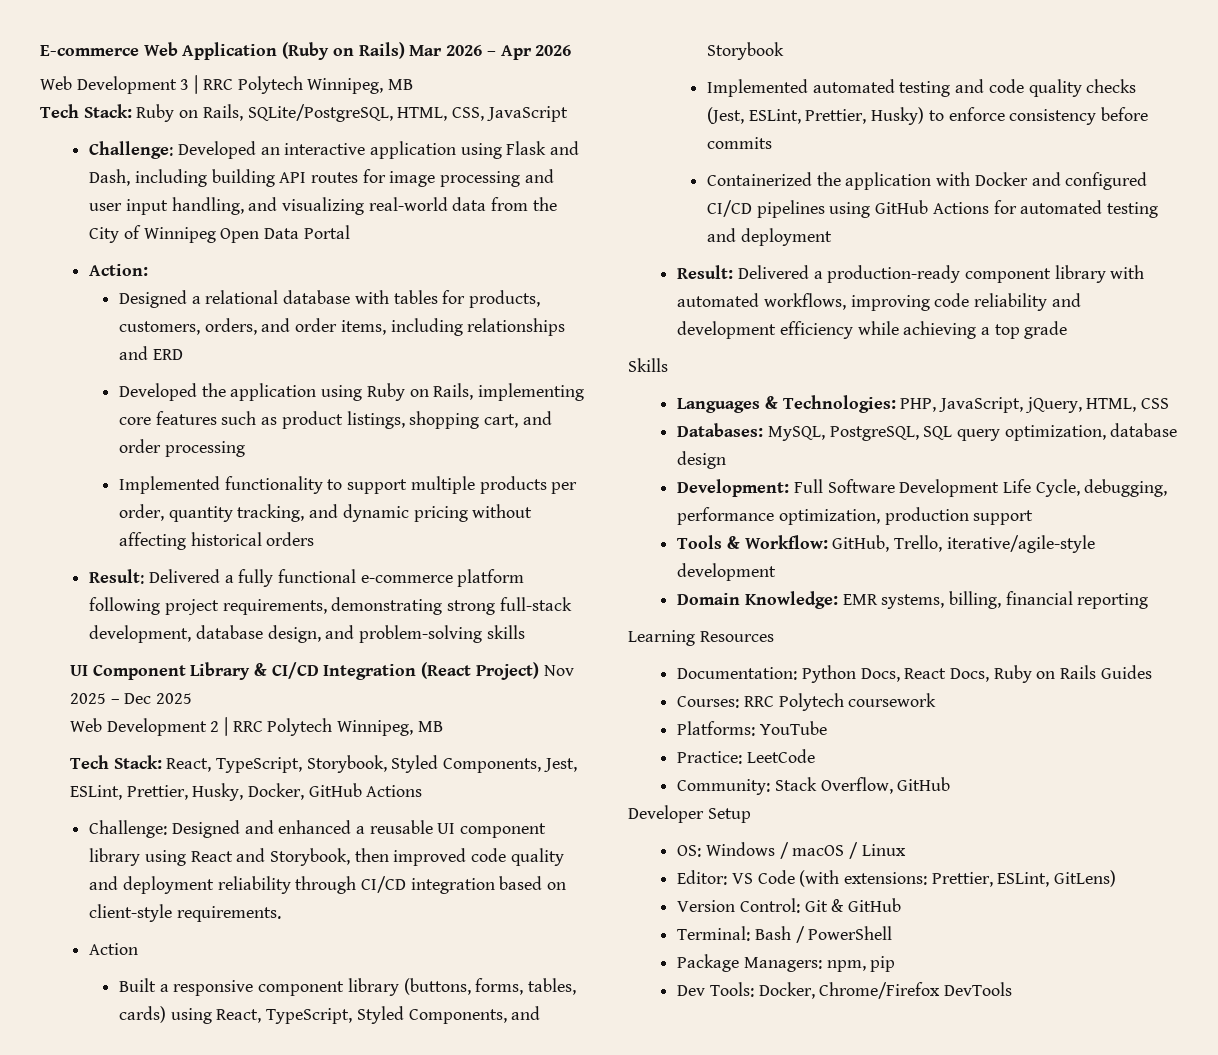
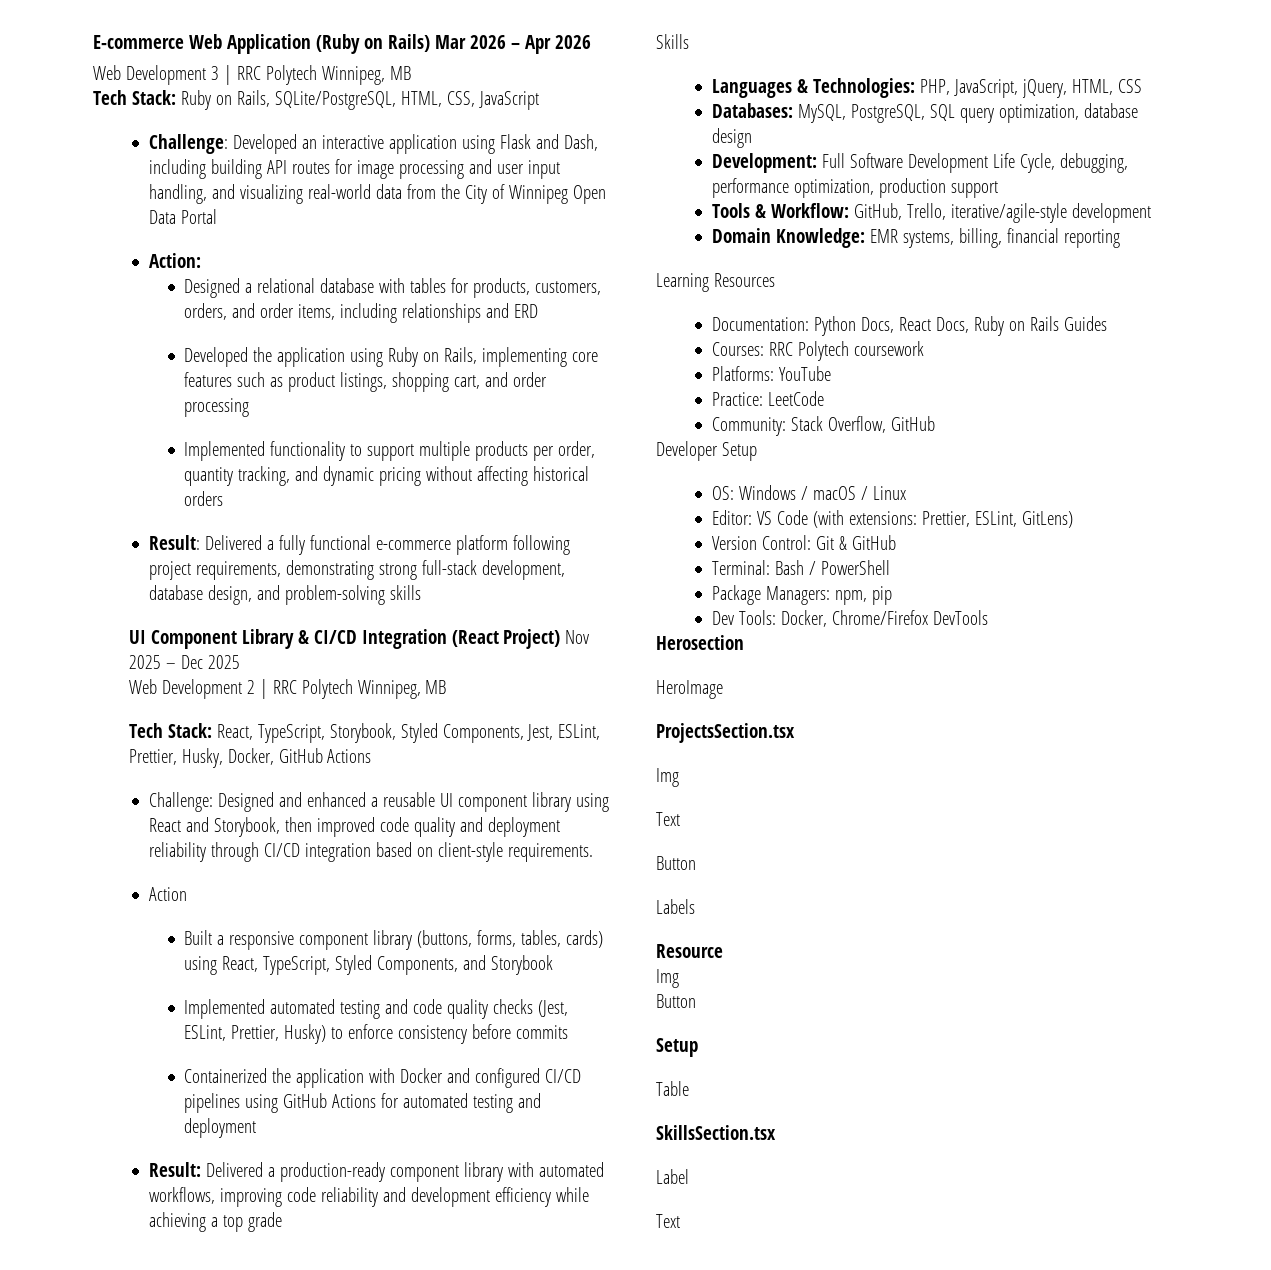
+ Herosection
+ HeroImage
+ ProjectsSection.tsx
+ Img
+ Text
+ Button
+ Labels
+ Resource
+ Img
+ Button
+ Setup
+ Table
+ SkillsSection.tsx
+ Label
+ Text

